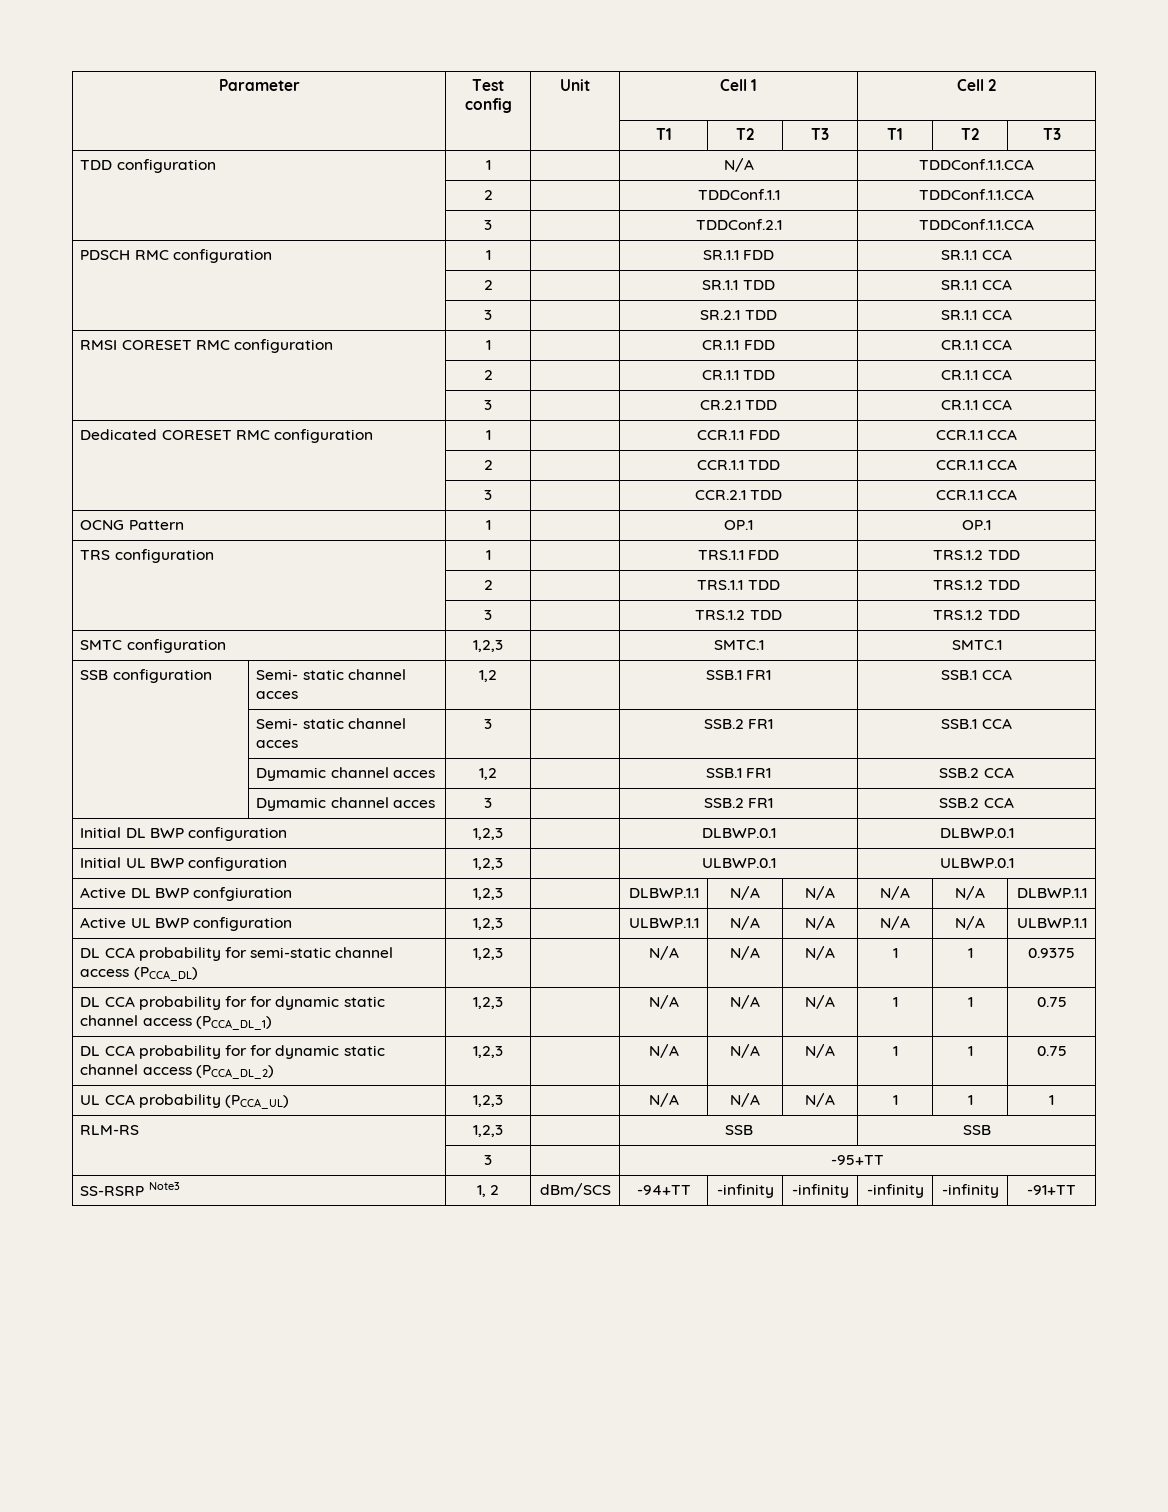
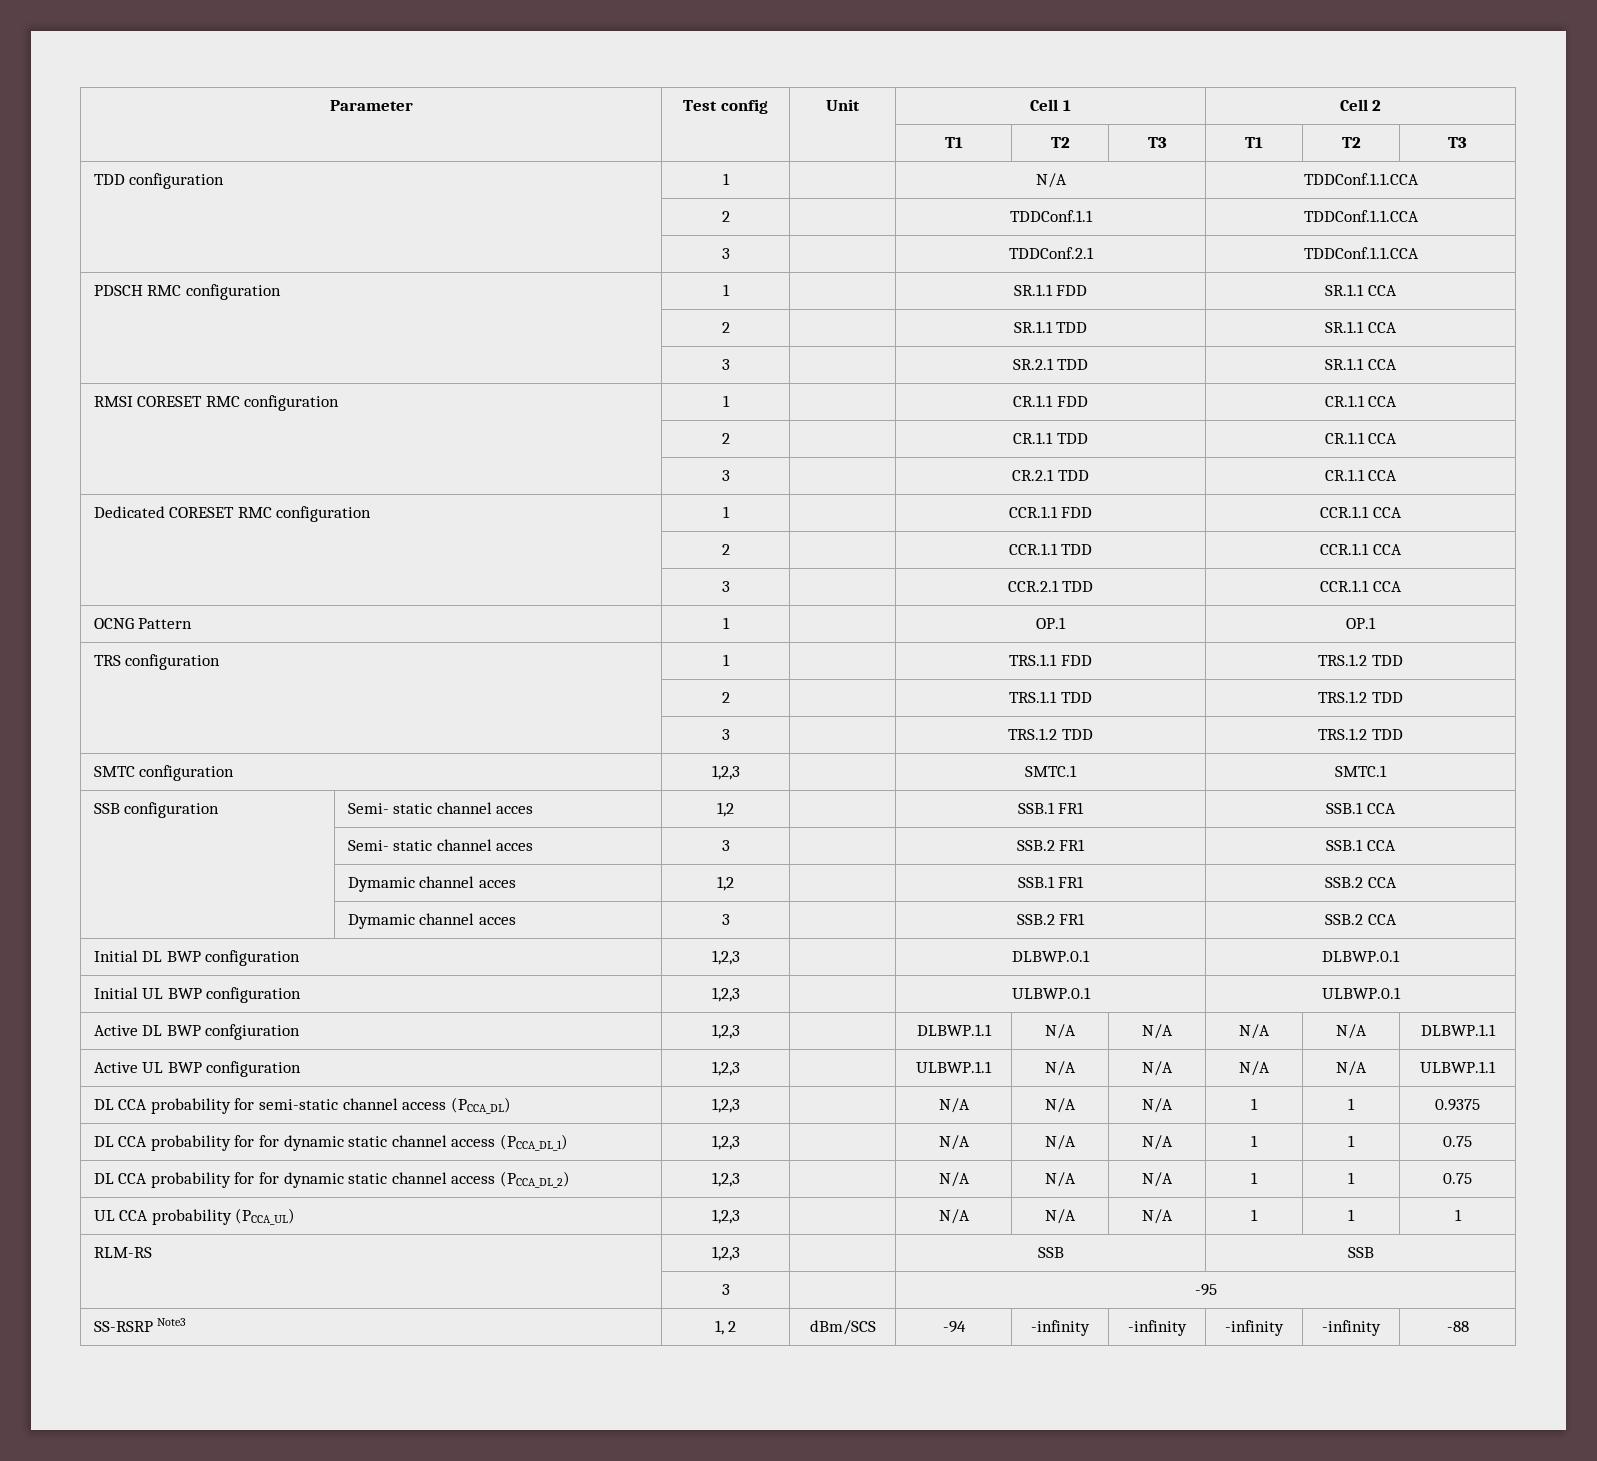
- | 3 | | -95+TT
+ | 3 | | -95
- SS-RSRP Note3 | 1, 2 | dBm/SCS | -94+TT | -infinity | -infinity | -infinity | -infinity | -91+TT
+ SS-RSRP Note3 | 1, 2 | dBm/SCS | -94 | -infinity | -infinity | -infinity | -infinity | -88

